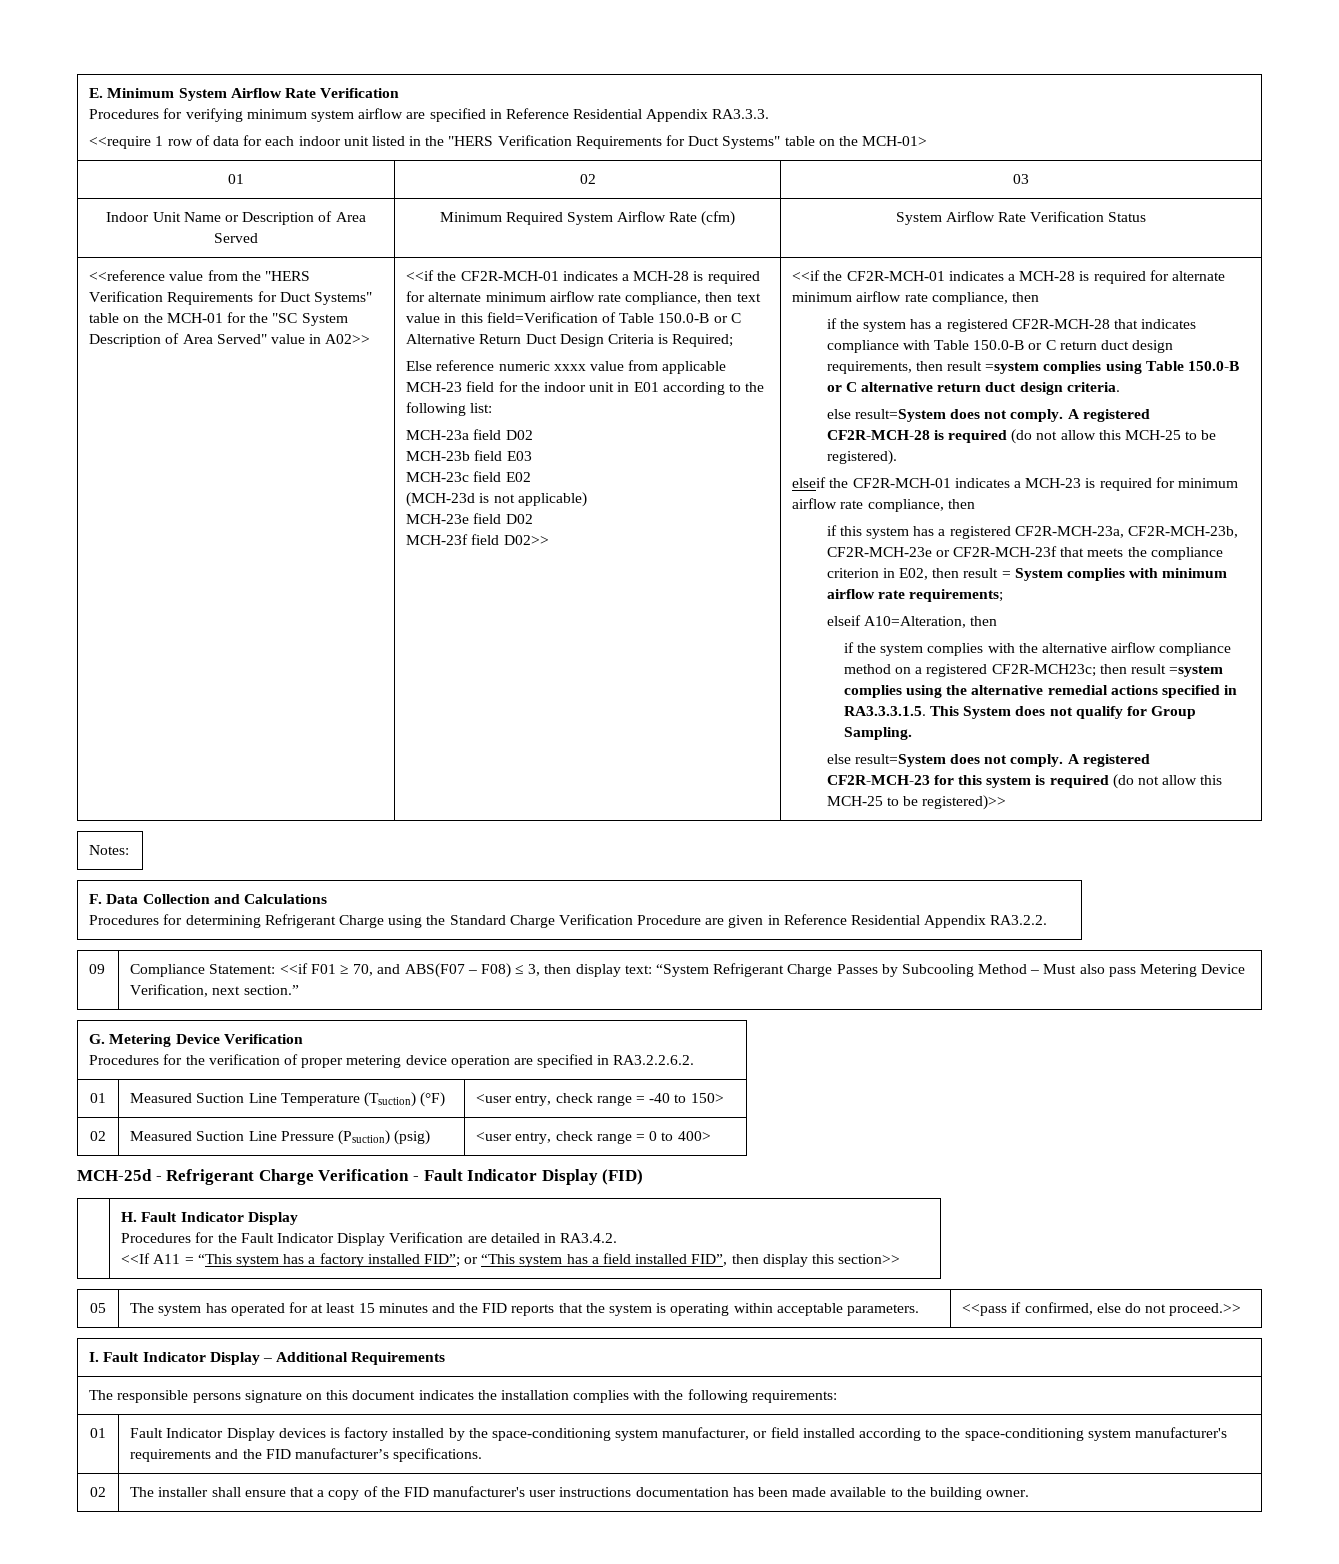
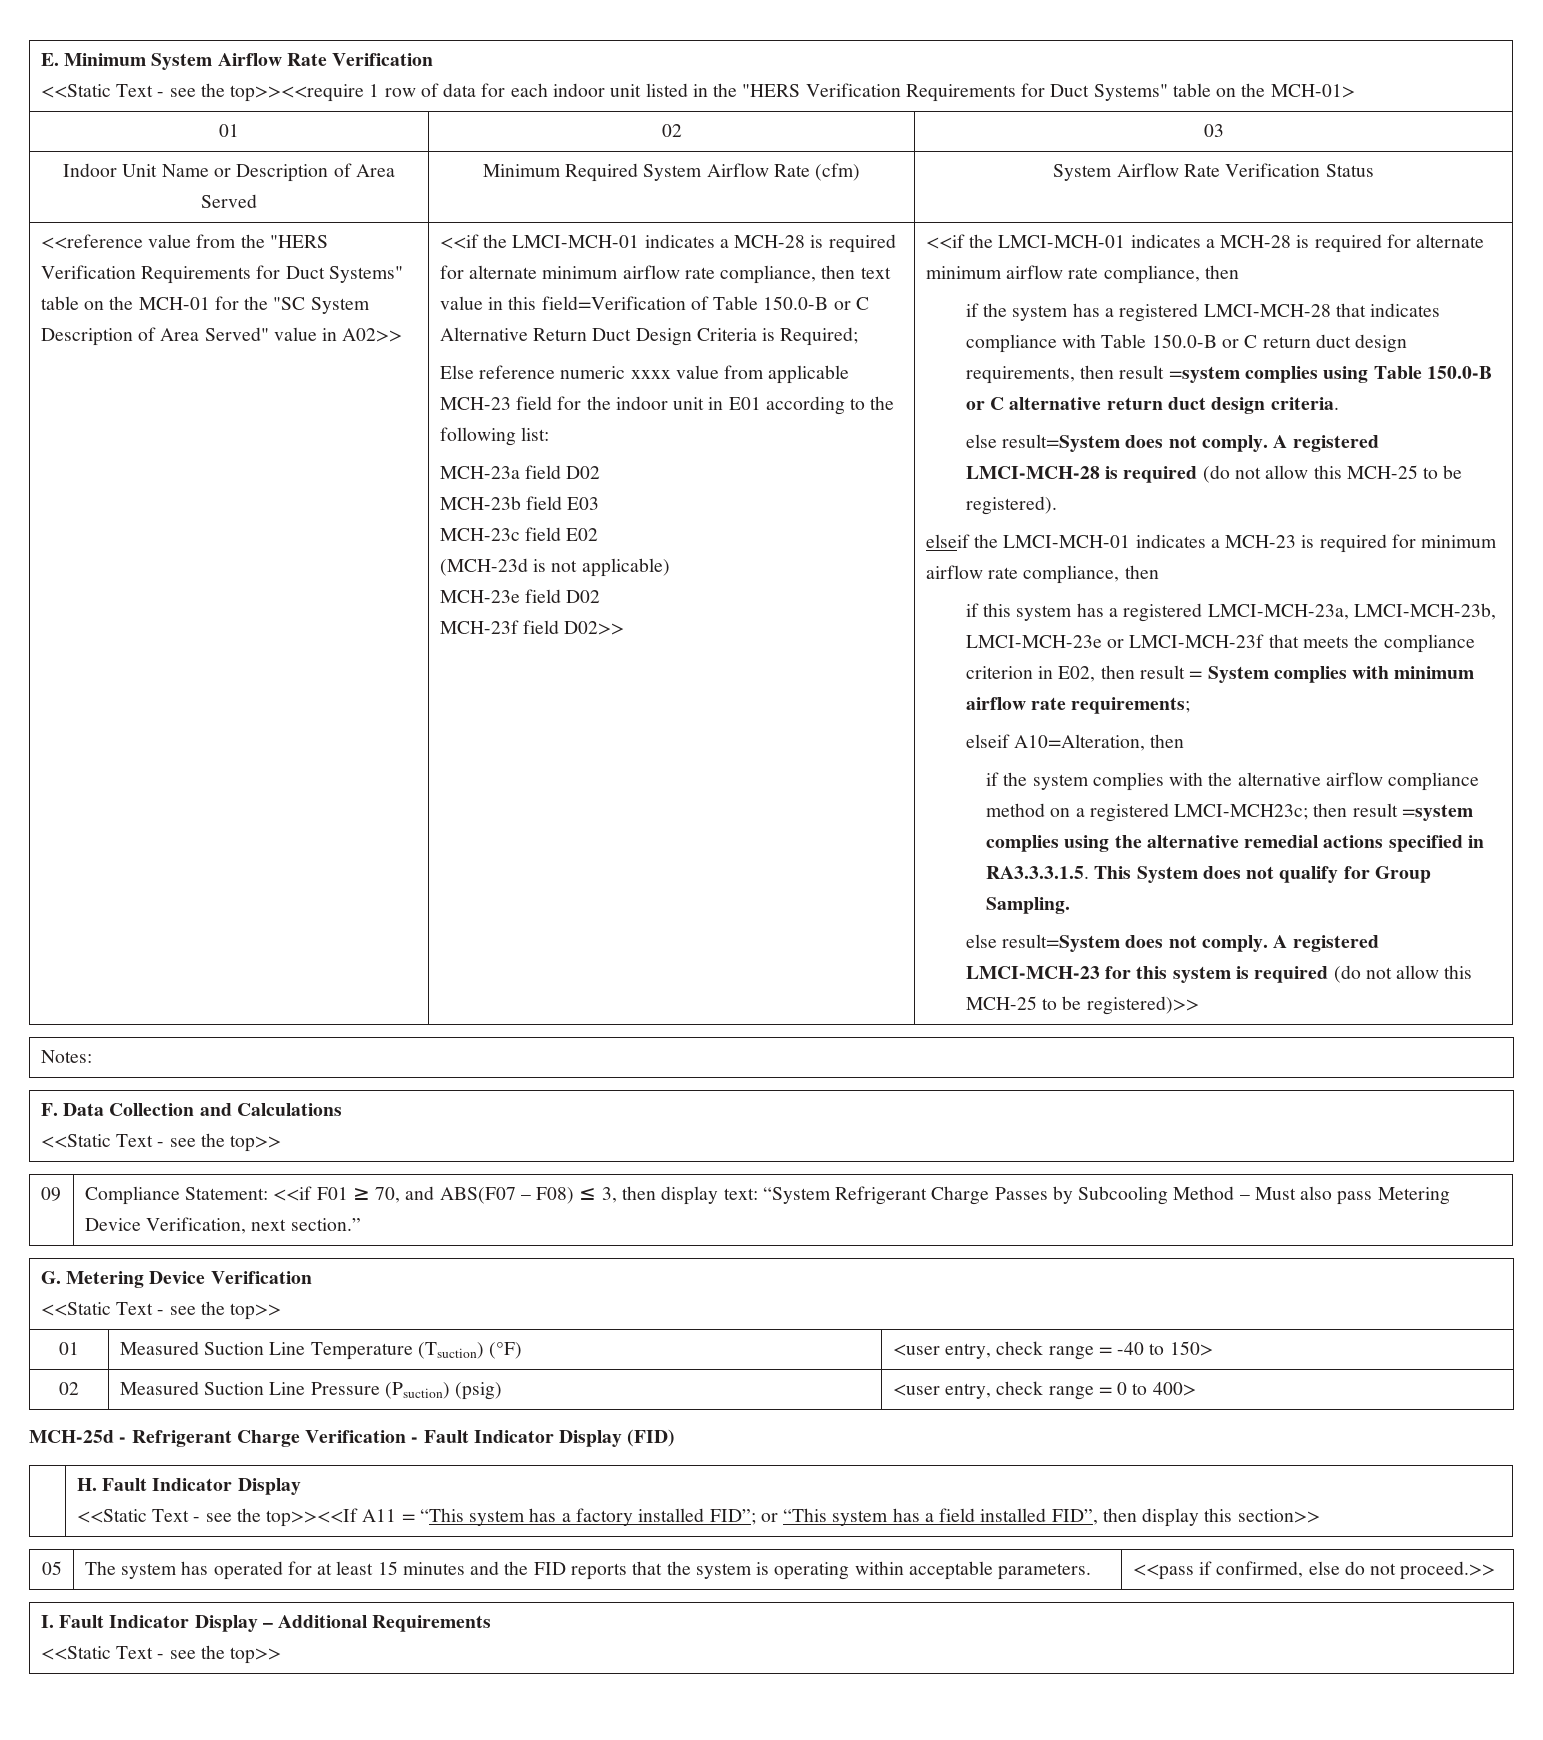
- Procedures for verifying minimum system airflow are specified in Reference Residential Appendix RA3.3.3.
- <<require 1 row of data for each indoor unit listed in the "HERS Verification Requirements for Duct Systems" table on the MCH-01>
+ <<Static Text - see the top>><<require 1 row of data for each indoor unit listed in the "HERS Verification Requirements for Duct Systems" table on the MCH-01>
- <<if the CF2R-MCH-01 indicates a MCH-28 is required for alternate minimum airflow rate compliance, then text value in this field=Verification of Table 150.0-B or C Alternative Return Duct Design Criteria is Required;
+ <<if the LMCI-MCH-01 indicates a MCH-28 is required for alternate minimum airflow rate compliance, then text value in this field=Verification of Table 150.0-B or C Alternative Return Duct Design Criteria is Required;
- MCH-23f field D02>> | <<if the CF2R-MCH-01 indicates a MCH-28 is required for alternate minimum airflow rate compliance, then
+ MCH-23f field D02>> | <<if the LMCI-MCH-01 indicates a MCH-28 is required for alternate minimum airflow rate compliance, then
- if the system has a registered CF2R-MCH-28 that indicates compliance with Table 150.0-B or C return duct design requirements, then result =system complies using Table 150.0-B or C alternative return duct design criteria.
+ if the system has a registered LMCI-MCH-28 that indicates compliance with Table 150.0-B or C return duct design requirements, then result =system complies using Table 150.0-B or C alternative return duct design criteria.
- A registered CF2R-MCH-28 is required (do not allow this MCH-25 to be registered).
+ A registered LMCI-MCH-28 is required (do not allow this MCH-25 to be registered).
- elseif the CF2R-MCH-01 indicates a MCH-23 is required for minimum airflow rate compliance, then
+ elseif the LMCI-MCH-01 indicates a MCH-23 is required for minimum airflow rate compliance, then
- if this system has a registered CF2R-MCH-23a, CF2R-MCH-23b, CF2R-MCH-23e or CF2R-MCH-23f that meets the compliance criterion in E02, then result = System complies with minimum airflow rate requirements;
+ if this system has a registered LMCI-MCH-23a, LMCI-MCH-23b, LMCI-MCH-23e or LMCI-MCH-23f that meets the compliance criterion in E02, then result = System complies with minimum airflow rate requirements;
- if the system complies with the alternative airflow compliance method on a registered CF2R-MCH23c; then result =system complies using the alternative remedial actions specified in RA3.3.3.1.5. This System does not qualify for Group Sampling.
+ if the system complies with the alternative airflow compliance method on a registered LMCI-MCH23c; then result =system complies using the alternative remedial actions specified in RA3.3.3.1.5. This System does not qualify for Group Sampling.
- A registered CF2R-MCH-23 for this system is required (do not allow this MCH-25 to be registered)>>
+ A registered LMCI-MCH-23 for this system is required (do not allow this MCH-25 to be registered)>>
  F. Data Collection and Calculations
- Procedures for determining Refrigerant Charge using the Standard Charge Verification Procedure are given in Reference Residential Appendix RA3.2.2.
+ <<Static Text - see the top>>
  G. Metering Device Verification
- Procedures for the verification of proper metering device operation are specified in RA3.2.2.6.2.
+ <<Static Text - see the top>>
  | H. Fault Indicator Display
- Procedures for the Fault Indicator Display Verification are detailed in RA3.4.2.
- <<If A11 = “This system has a factory installed FID”; or “This system has a field installed FID”, then display this section>>
+ <<Static Text - see the top>><<If A11 = “This system has a factory installed FID”; or “This system has a field installed FID”, then display this section>>
  I. Fault Indicator Display – Additional Requirements
- The responsible persons signature on this document indicates the installation complies with the following requirements:
- 01 | Fault Indicator Display devices is factory installed by the space-conditioning system manufacturer, or field installed according to the space-conditioning system manufacturer's requirements and the FID manufacturer’s specifications.
- 02 | The installer shall ensure that a copy of the FID manufacturer's user instructions documentation has been made available to the building owner.
+ <<Static Text - see the top>>

